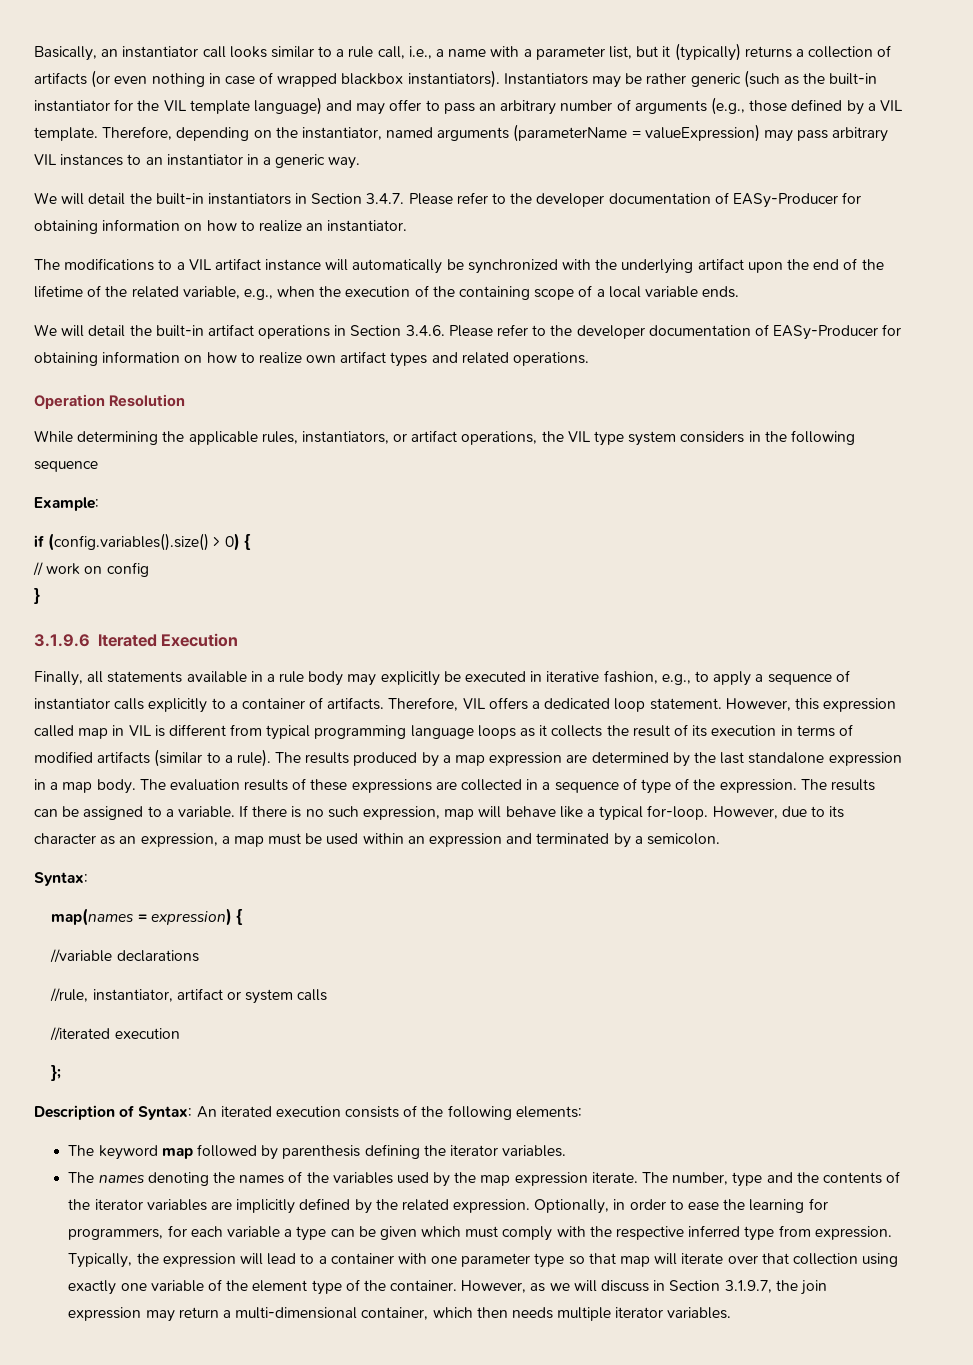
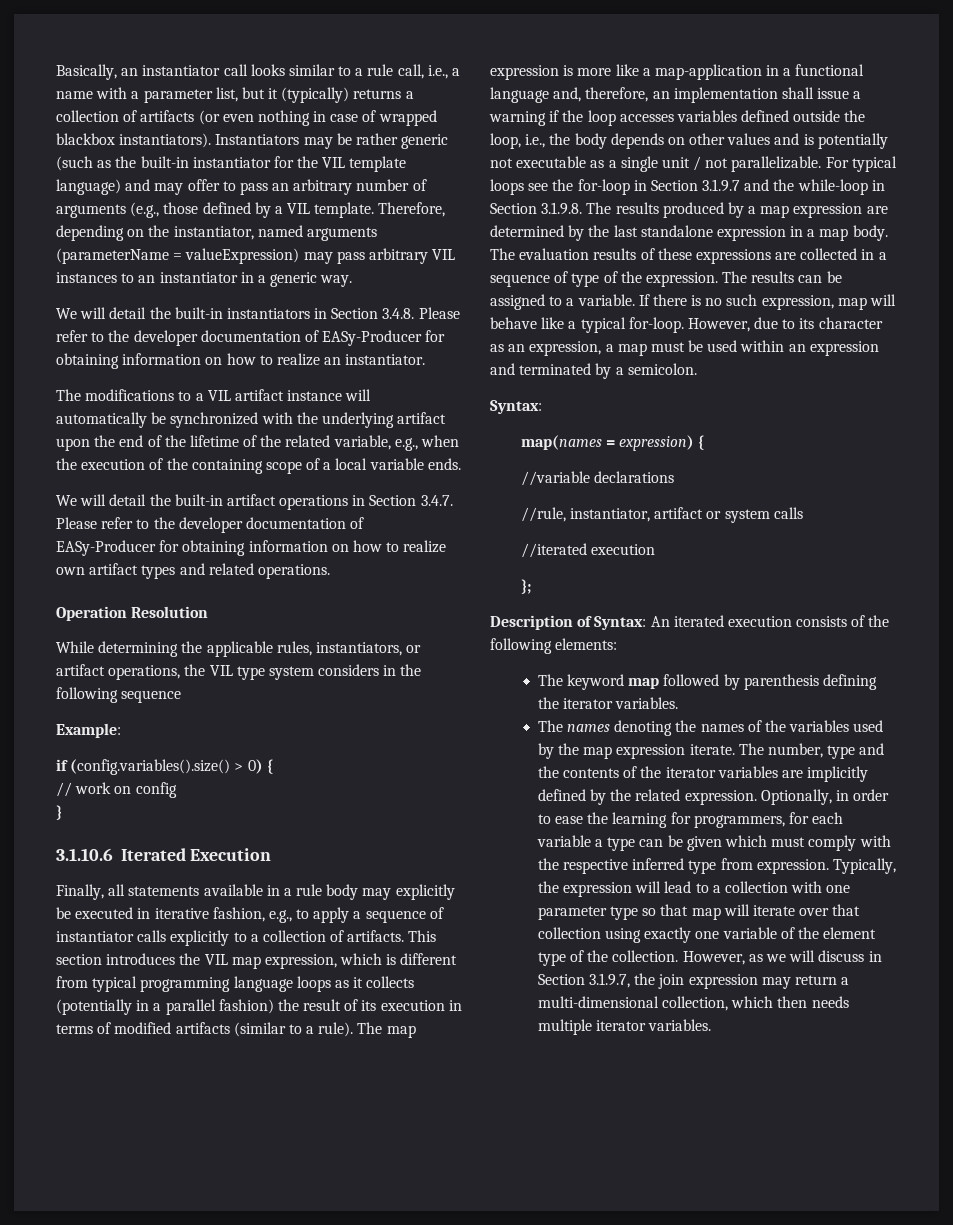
- We will detail the built-in instantiators in Section 3.4.7. Please refer to the developer documentation of EASy-Producer for obtaining information on how to realize an instantiator.
+ We will detail the built-in instantiators in Section 3.4.8. Please refer to the developer documentation of EASy-Producer for obtaining information on how to realize an instantiator.
- We will detail the built-in artifact operations in Section 3.4.6. Please refer to the developer documentation of EASy-Producer for obtaining information on how to realize own artifact types and related operations.
+ We will detail the built-in artifact operations in Section 3.4.7. Please refer to the developer documentation of EASy-Producer for obtaining information on how to realize own artifact types and related operations.
- 3.1.9.6 Iterated Execution
+ 3.1.10.6 Iterated Execution
- Finally, all statements available in a rule body may explicitly be executed in iterative fashion, e.g., to apply a sequence of instantiator calls explicitly to a container of artifacts.
+ Finally, all statements available in a rule body may explicitly be executed in iterative fashion, e.g., to apply a sequence of instantiator calls explicitly to a collection of artifacts.
- Therefore, VIL offers a dedicated loop statement. However, this expression called map in VIL is different from typical programming language loops as it collects the result of its execution in terms of modified artifacts (similar to a rule).
+ This section introduces the VIL map expression, which is different from typical programming language loops as it collects (potentially in a parallel fashion) the result of its execution in terms of modified artifacts (similar to a rule).
- The results produced by a map expression are determined by the last standalone expression in a map body.
+ The map expression is more like a map-application in a functional language and, therefore, an implementation shall issue a warning if the loop accesses variables defined outside the loop, i.e., the body depends on other values and is potentially not executable as a single unit / not parallelizable. For typical loops see the for-loop in Section 3.1.9.7 and the while-loop in Section 3.1.9.8. The results produced by a map expression are determined by the last standalone expression in a map body.
- Typically, the expression will lead to a container with one parameter type so that map will iterate over that collection using exactly one variable of the element type of the container.
+ Typically, the expression will lead to a collection with one parameter type so that map will iterate over that collection using exactly one variable of the element type of the collection.
- However, as we will discuss in Section 3.1.9.7, the join expression may return a multi-dimensional container, which then needs multiple iterator variables.
+ However, as we will discuss in Section 3.1.9.7, the join expression may return a multi-dimensional collection, which then needs multiple iterator variables.

